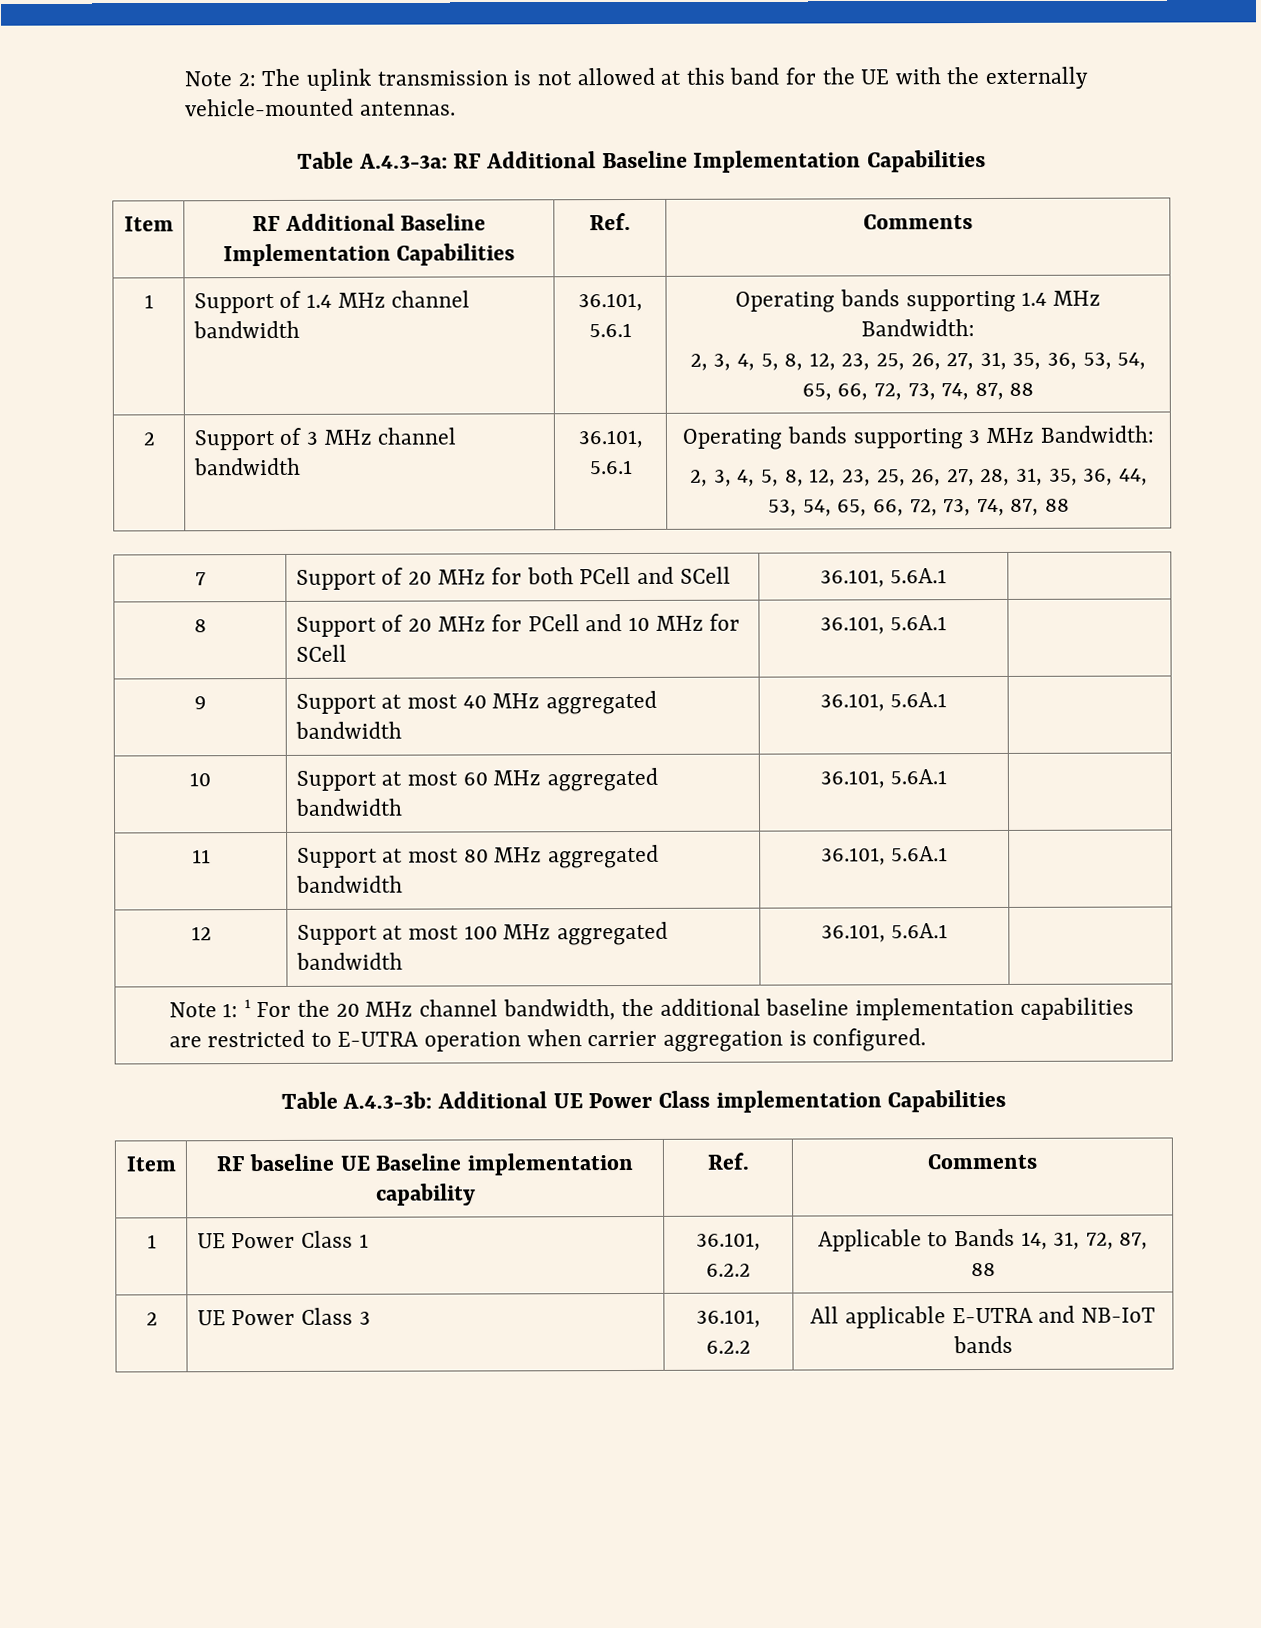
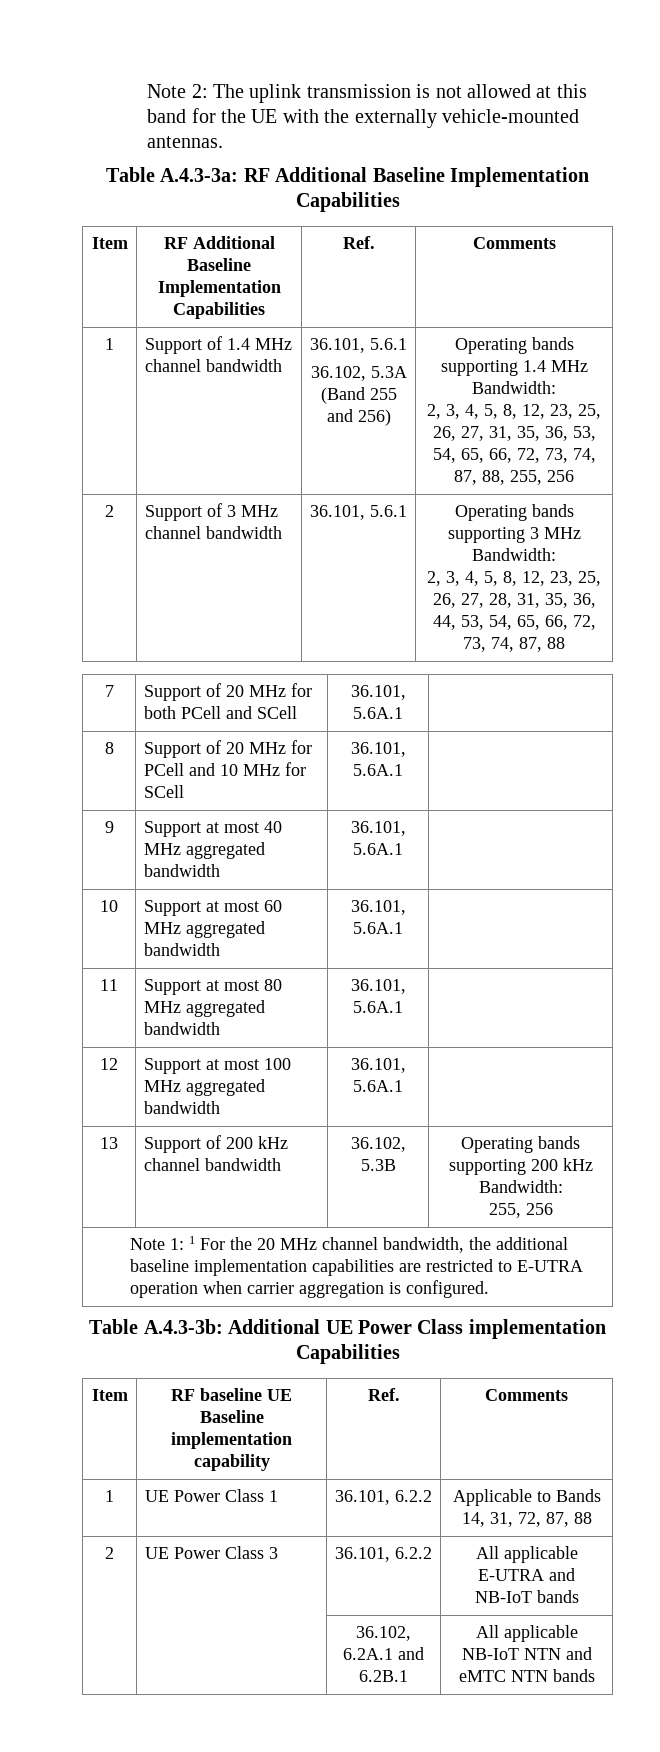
+ 36.102, 5.3A (Band 255 and 256)
- 2, 3, 4, 5, 8, 12, 23, 25, 26, 27, 31, 35, 36, 53, 54, 65, 66, 72, 73, 74, 87, 88
+ 2, 3, 4, 5, 8, 12, 23, 25, 26, 27, 31, 35, 36, 53, 54, 65, 66, 72, 73, 74, 87, 88, 255, 256
+ 13 | Support of 200 kHz channel bandwidth | 36.102, 5.3B | Operating bands supporting 200 kHz Bandwidth:
+ 255, 256
+ | | 36.102, 6.2A.1 and 6.2B.1 | All applicable NB-IoT NTN and eMTC NTN bands

